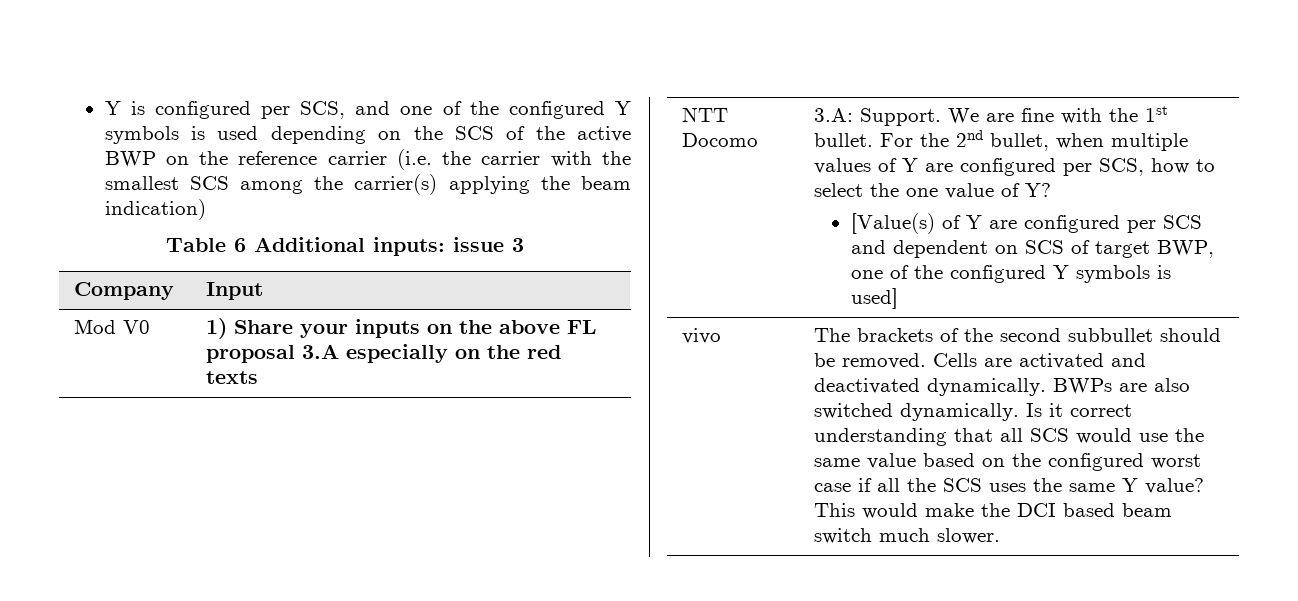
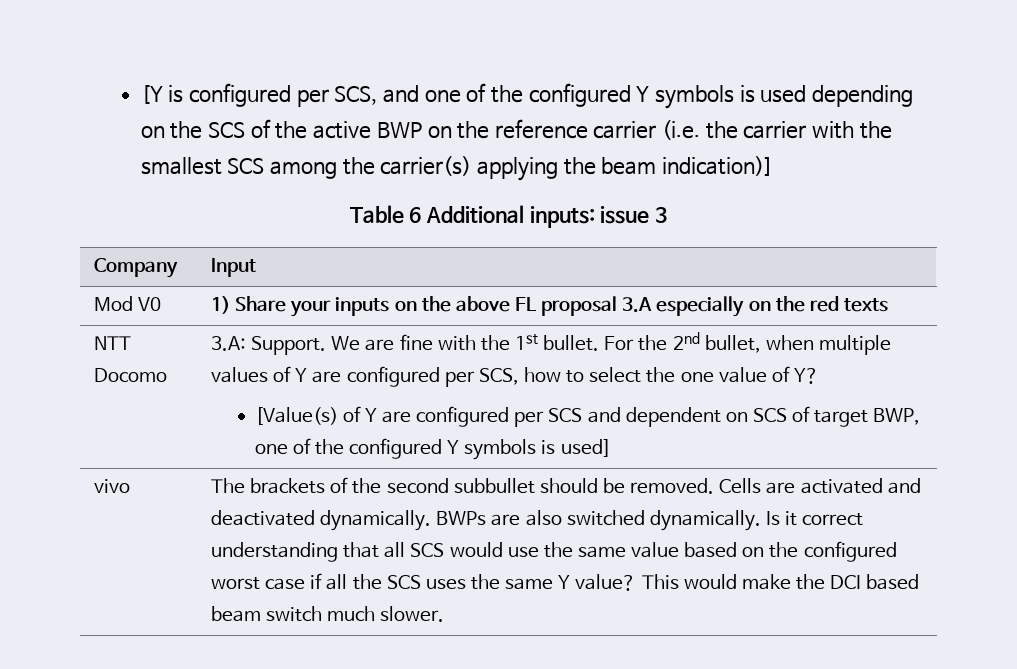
- Y is configured per SCS, and one of the configured Y symbols is used depending on the SCS of the active BWP on the reference carrier (i.e. the carrier with the smallest SCS among the carrier(s) applying the beam indication)
+ [Y is configured per SCS, and one of the configured Y symbols is used depending on the SCS of the active BWP on the reference carrier (i.e. the carrier with the smallest SCS among the carrier(s) applying the beam indication)]

